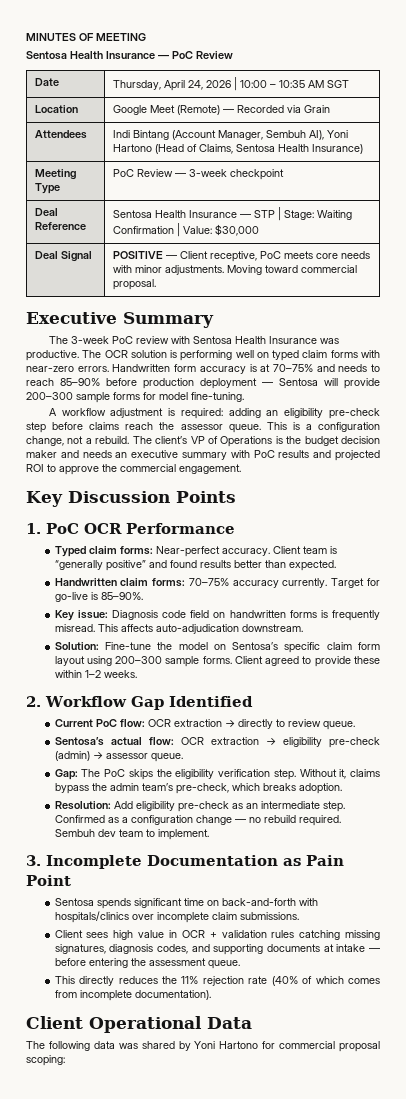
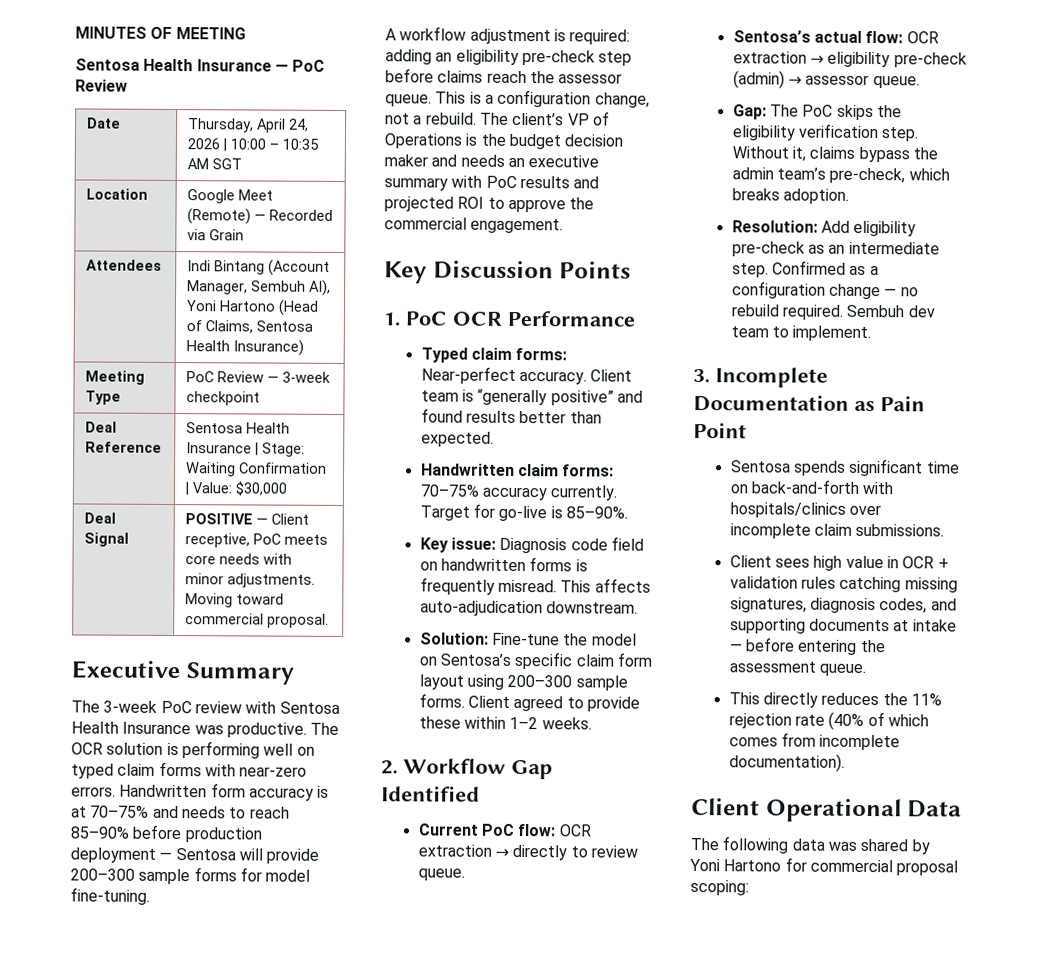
- Deal Reference | Sentosa Health Insurance — STP | Stage: Waiting Confirmation | Value: $30,000
+ Deal Reference | Sentosa Health Insurance | Stage: Waiting Confirmation | Value: $30,000

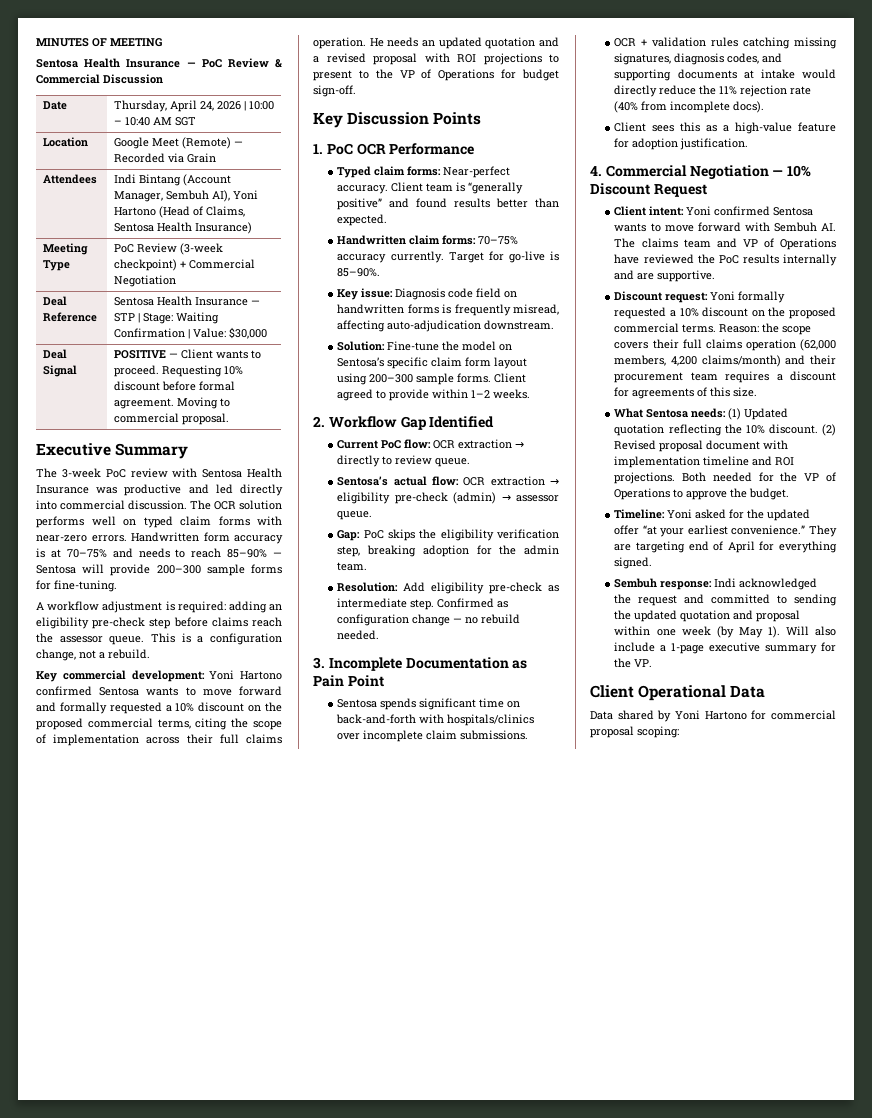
- Sentosa Health Insurance — PoC Review
+ Sentosa Health Insurance — PoC Review & Commercial Discussion
- Date | Thursday, April 24, 2026 | 10:00 – 10:35 AM SGT
+ Date | Thursday, April 24, 2026 | 10:00 – 10:40 AM SGT
- Meeting Type | PoC Review — 3-week checkpoint
+ Meeting Type | PoC Review (3-week checkpoint) + Commercial Negotiation
- Deal Reference | Sentosa Health Insurance | Stage: Waiting Confirmation | Value: $30,000
+ Deal Reference | Sentosa Health Insurance — STP | Stage: Waiting Confirmation | Value: $30,000
- Deal Signal | POSITIVE — Client receptive, PoC meets core needs with minor adjustments. Moving toward commercial proposal.
+ Deal Signal | POSITIVE — Client wants to proceed. Requesting 10% discount before formal agreement. Moving to commercial proposal.
- The 3-week PoC review with Sentosa Health Insurance was productive.
+ The 3-week PoC review with Sentosa Health Insurance was productive and led directly into commercial discussion.
- The OCR solution is performing well on typed claim forms with near-zero errors.
+ The OCR solution performs well on typed claim forms with near-zero errors.
- Handwritten form accuracy is at 70–75% and needs to reach 85–90% before production deployment — Sentosa will provide 200–300 sample forms for model fine-tuning.
+ Handwritten form accuracy is at 70–75% and needs to reach 85–90% — Sentosa will provide 200–300 sample forms for fine-tuning.
- This is a configuration change, not a rebuild. The client’s VP of Operations is the budget decision maker and needs an executive summary with PoC results and projected ROI to approve the commercial engagement.
+ This is a configuration change, not a rebuild.
+ Key commercial development: Yoni Hartono confirmed Sentosa wants to move forward and formally requested a 10% discount on the proposed commercial terms, citing the scope of implementation across their full claims operation. He needs an updated quotation and a revised proposal with ROI projections to present to the VP of Operations for budget sign-off.
- Key issue: Diagnosis code field on handwritten forms is frequently misread. This affects auto-adjudication downstream.
+ Key issue: Diagnosis code field on handwritten forms is frequently misread, affecting auto-adjudication downstream.
- Client agreed to provide these within 1–2 weeks.
+ Client agreed to provide within 1–2 weeks.
- Gap: The PoC skips the eligibility verification step. Without it, claims bypass the admin team’s pre-check, which breaks adoption.
+ Gap: PoC skips the eligibility verification step, breaking adoption for the admin team.
- Resolution: Add eligibility pre-check as an intermediate step.
+ Resolution: Add eligibility pre-check as intermediate step.
- Confirmed as a configuration change — no rebuild required. Sembuh dev team to implement.
+ Confirmed as configuration change — no rebuild needed.
- Client sees high value in OCR + validation rules catching missing signatures, diagnosis codes, and supporting documents at intake — before entering the assessment queue.
- This directly reduces the 11% rejection rate (40% of which comes from incomplete documentation).
+ OCR + validation rules catching missing signatures, diagnosis codes, and supporting documents at intake would directly reduce the 11% rejection rate (40% from incomplete docs).
+ Client sees this as a high-value feature for adoption justification.
+ 4. Commercial Negotiation — 10% Discount Request
+ Client intent: Yoni confirmed Sentosa wants to move forward with Sembuh AI. The claims team and VP of Operations have reviewed the PoC results internally and are supportive.
+ Discount request: Yoni formally requested a 10% discount on the proposed commercial terms. Reason: the scope covers their full claims operation (62,000 members, 4,200 claims/month) and their procurement team requires a discount for agreements of this size.
+ What Sentosa needs: (1) Updated quotation reflecting the 10% discount. (2) Revised proposal document with implementation timeline and ROI projections. Both needed for the VP of Operations to approve the budget.
+ Timeline: Yoni asked for the updated offer “at your earliest convenience.” They are targeting end of April for everything signed.
+ Sembuh response: Indi acknowledged the request and committed to sending the updated quotation and proposal within one week (by May 1). Will also include a 1-page executive summary for the VP.
- The following data was shared by Yoni Hartono for commercial proposal scoping:
+ Data shared by Yoni Hartono for commercial proposal scoping:

